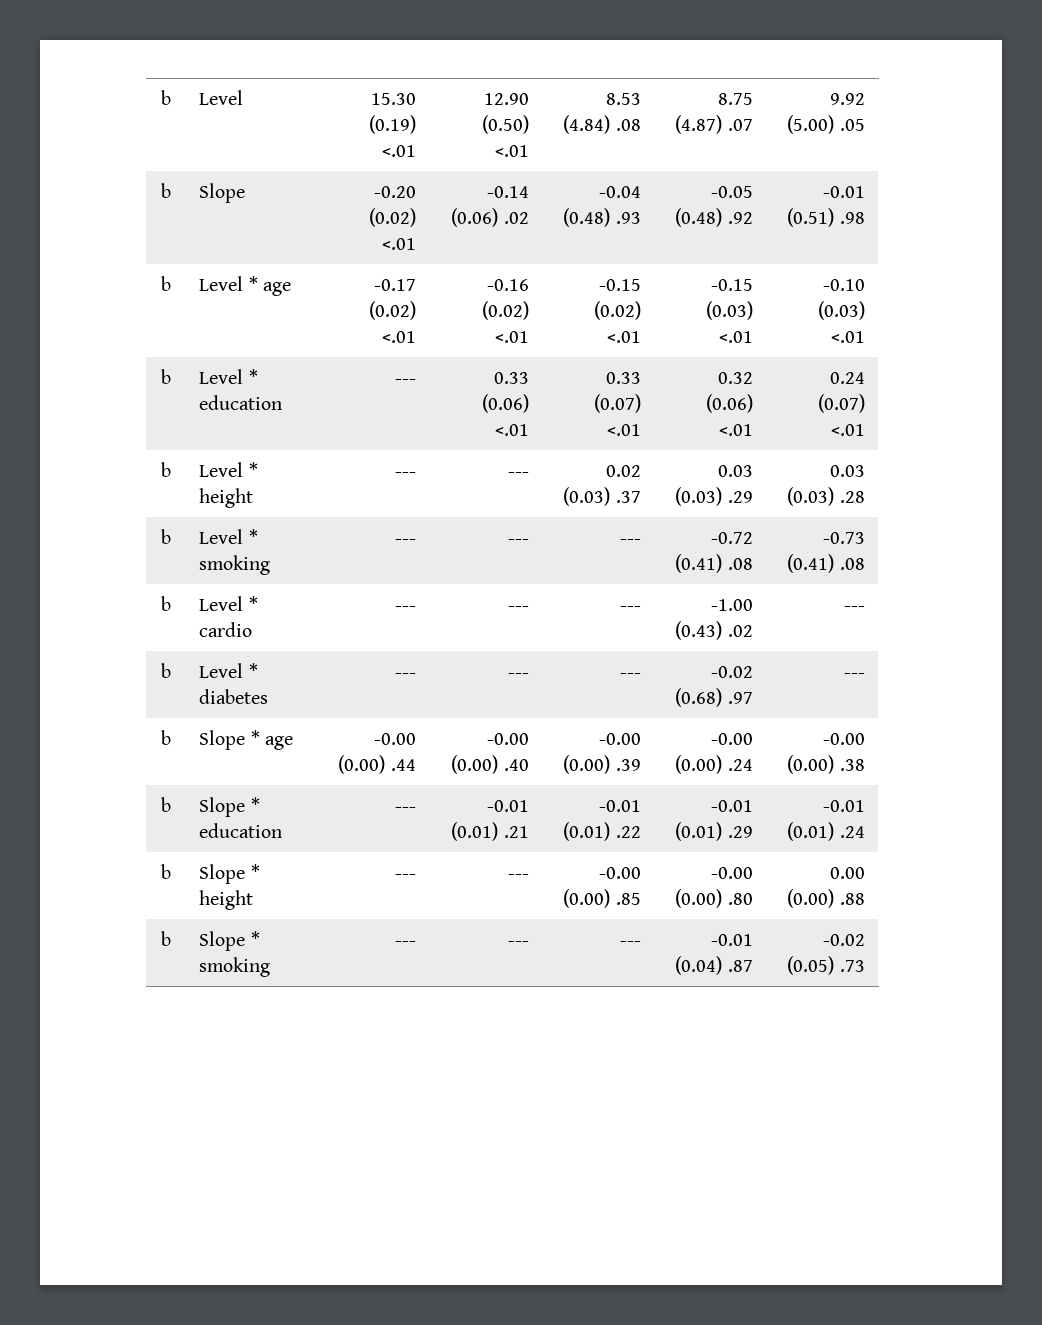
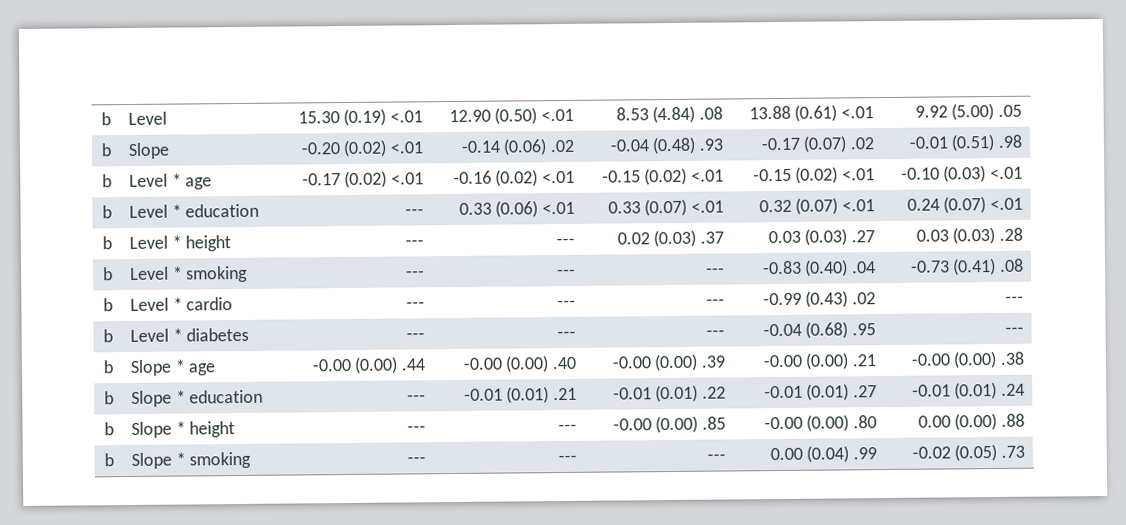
- b | Level | 15.30 (0.19) <.01 | 12.90 (0.50) <.01 | 8.53 (4.84) .08 | 8.75 (4.87) .07 | 9.92 (5.00) .05
+ b | Level | 15.30 (0.19) <.01 | 12.90 (0.50) <.01 | 8.53 (4.84) .08 | 13.88 (0.61) <.01 | 9.92 (5.00) .05
- b | Slope | -0.20 (0.02) <.01 | -0.14 (0.06) .02 | -0.04 (0.48) .93 | -0.05 (0.48) .92 | -0.01 (0.51) .98
+ b | Slope | -0.20 (0.02) <.01 | -0.14 (0.06) .02 | -0.04 (0.48) .93 | -0.17 (0.07) .02 | -0.01 (0.51) .98
- b | Level * age | -0.17 (0.02) <.01 | -0.16 (0.02) <.01 | -0.15 (0.02) <.01 | -0.15 (0.03) <.01 | -0.10 (0.03) <.01
+ b | Level * age | -0.17 (0.02) <.01 | -0.16 (0.02) <.01 | -0.15 (0.02) <.01 | -0.15 (0.02) <.01 | -0.10 (0.03) <.01
- b | Level * education | --- | 0.33 (0.06) <.01 | 0.33 (0.07) <.01 | 0.32 (0.06) <.01 | 0.24 (0.07) <.01
+ b | Level * education | --- | 0.33 (0.06) <.01 | 0.33 (0.07) <.01 | 0.32 (0.07) <.01 | 0.24 (0.07) <.01
- b | Level * height | --- | --- | 0.02 (0.03) .37 | 0.03 (0.03) .29 | 0.03 (0.03) .28
+ b | Level * height | --- | --- | 0.02 (0.03) .37 | 0.03 (0.03) .27 | 0.03 (0.03) .28
- b | Level * smoking | --- | --- | --- | -0.72 (0.41) .08 | -0.73 (0.41) .08
+ b | Level * smoking | --- | --- | --- | -0.83 (0.40) .04 | -0.73 (0.41) .08
- b | Level * cardio | --- | --- | --- | -1.00 (0.43) .02 | ---
+ b | Level * cardio | --- | --- | --- | -0.99 (0.43) .02 | ---
- b | Level * diabetes | --- | --- | --- | -0.02 (0.68) .97 | ---
+ b | Level * diabetes | --- | --- | --- | -0.04 (0.68) .95 | ---
- b | Slope * age | -0.00 (0.00) .44 | -0.00 (0.00) .40 | -0.00 (0.00) .39 | -0.00 (0.00) .24 | -0.00 (0.00) .38
+ b | Slope * age | -0.00 (0.00) .44 | -0.00 (0.00) .40 | -0.00 (0.00) .39 | -0.00 (0.00) .21 | -0.00 (0.00) .38
- b | Slope * education | --- | -0.01 (0.01) .21 | -0.01 (0.01) .22 | -0.01 (0.01) .29 | -0.01 (0.01) .24
+ b | Slope * education | --- | -0.01 (0.01) .21 | -0.01 (0.01) .22 | -0.01 (0.01) .27 | -0.01 (0.01) .24
- b | Slope * smoking | --- | --- | --- | -0.01 (0.04) .87 | -0.02 (0.05) .73
+ b | Slope * smoking | --- | --- | --- | 0.00 (0.04) .99 | -0.02 (0.05) .73

